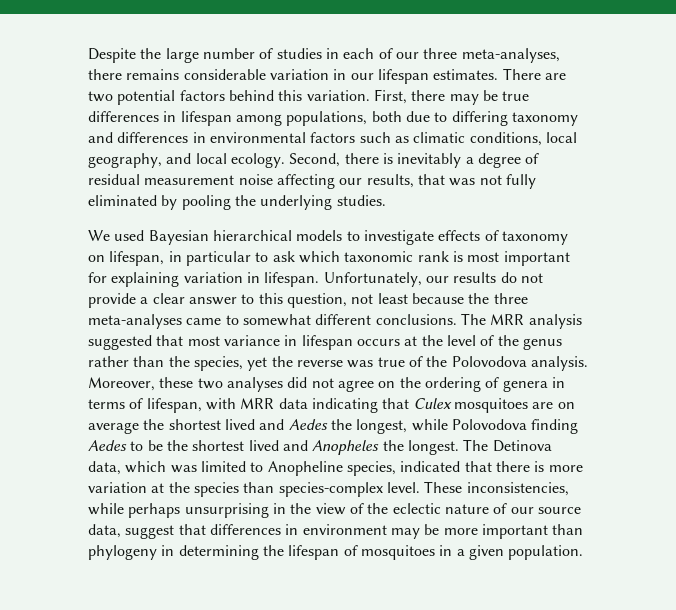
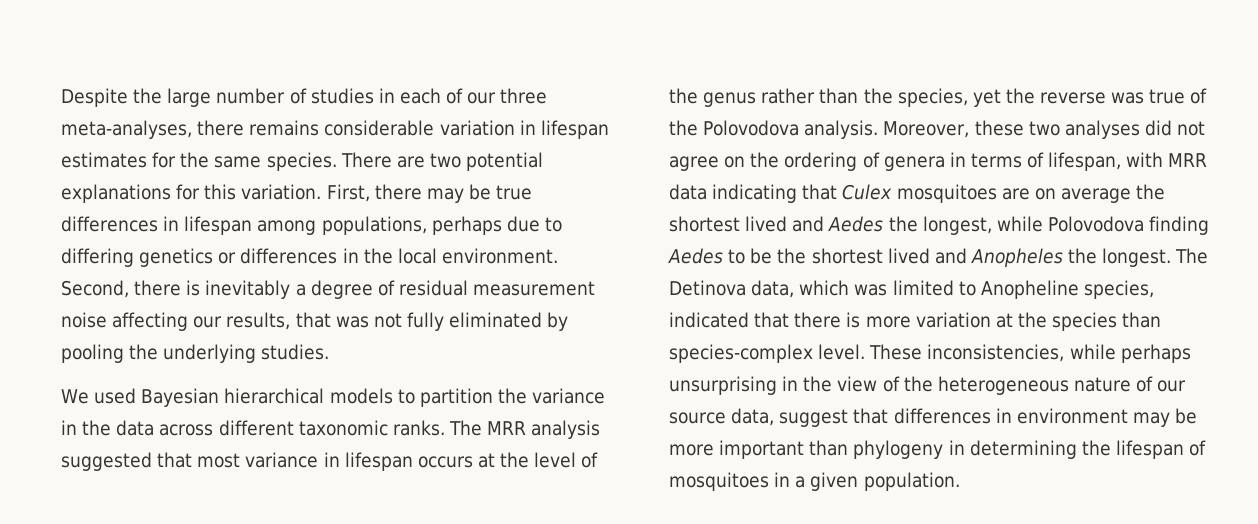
- Despite the large number of studies in each of our three meta-analyses, there remains considerable variation in our lifespan estimates.
+ Despite the large number of studies in each of our three meta-analyses, there remains considerable variation in lifespan estimates for the same species.
- There are two potential factors behind this variation.
+ There are two potential explanations for this variation.
- First, there may be true differences in lifespan among populations, both due to differing taxonomy and differences in environmental factors such as climatic conditions, local geography, and local ecology.
+ First, there may be true differences in lifespan among populations, perhaps due to differing genetics or differences in the local environment.
- We used Bayesian hierarchical models to investigate effects of taxonomy on lifespan, in particular to ask which taxonomic rank is most important for explaining variation in lifespan. Unfortunately, our results do not provide a clear answer to this question, not least because the three meta-analyses came to somewhat different conclusions.
+ We used Bayesian hierarchical models to partition the variance in the data across different taxonomic ranks.
- These inconsistencies, while perhaps unsurprising in the view of the eclectic nature of our source data, suggest that differences in environment may be more important than phylogeny in determining the lifespan of mosquitoes in a given population.
+ These inconsistencies, while perhaps unsurprising in the view of the heterogeneous nature of our source data, suggest that differences in environment may be more important than phylogeny in determining the lifespan of mosquitoes in a given population.

